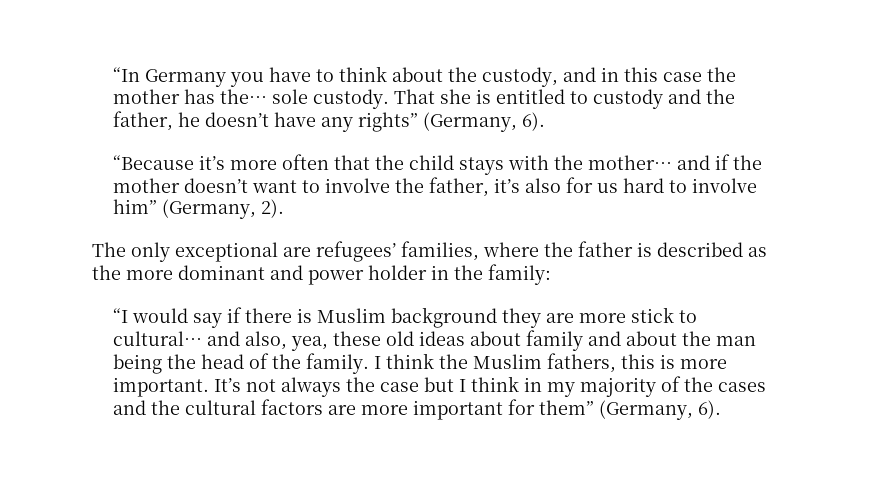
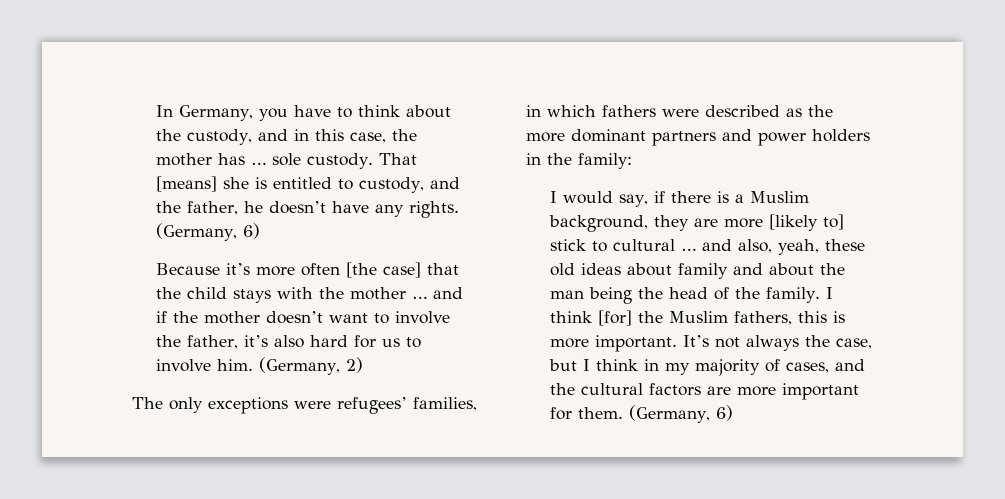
- “In Germany you have to think about the custody, and in this case the mother has the… sole custody.
+ In Germany, you have to think about the custody, and in this case, the mother has … sole custody.
- That she is entitled to custody and the father, he doesn’t have any rights” (Germany, 6).
- “Because it’s more often that the child stays with the mother… and if the mother doesn’t want to involve the father, it’s also for us hard to involve him” (Germany, 2).
+ That [means] she is entitled to custody, and the father, he doesn’t have any rights. (Germany, 6)
+ Because it’s more often [the case] that the child stays with the mother … and if the mother doesn’t want to involve the father, it’s also hard for us to involve him. (Germany, 2)
- The only exceptional are refugees’ families, where the father is described as the more dominant and power holder in the family:
+ The only exceptions were refugees’ families, in which fathers were described as the more dominant partners and power holders in the family:
- “I would say if there is Muslim background they are more stick to cultural… and also, yea, these old ideas about family and about the man being the head of the family.
+ I would say, if there is a Muslim background, they are more [likely to] stick to cultural … and also, yeah, these old ideas about family and about the man being the head of the family.
- I think the Muslim fathers, this is more important.
+ I think [for] the Muslim fathers, this is more important.
- It’s not always the case but I think in my majority of the cases and the cultural factors are more important for them” (Germany, 6).
+ It’s not always the case, but I think in my majority of cases, and the cultural factors are more important for them. (Germany, 6)

